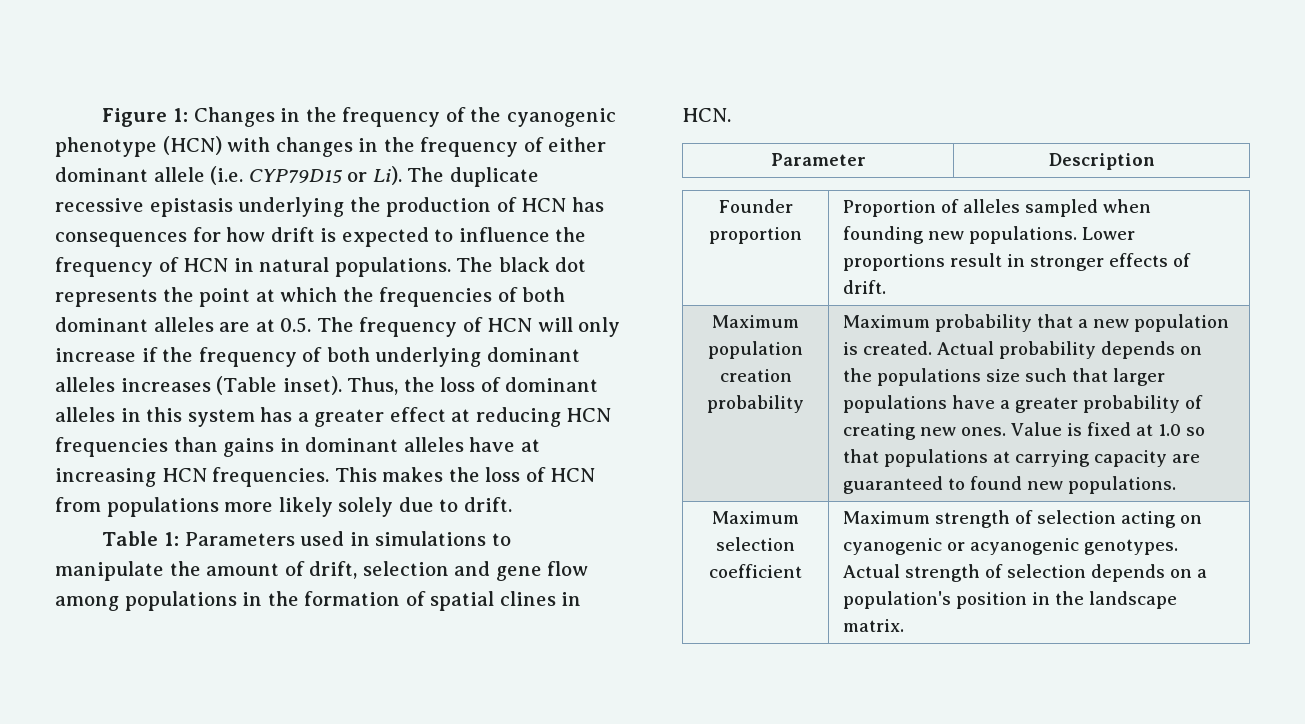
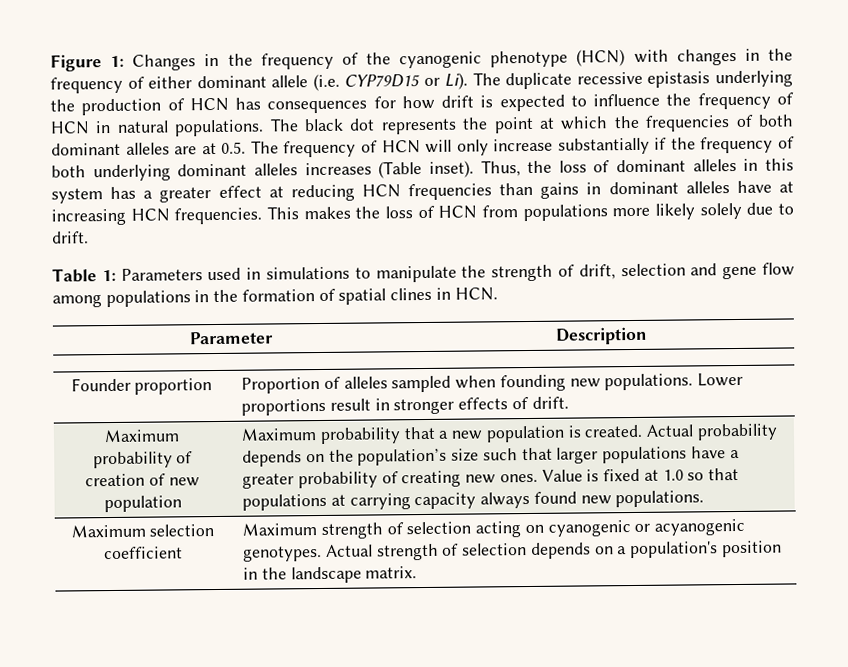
- The black dot represents the point at which the frequencies of both dominant alleles are at 0.5. The frequency of HCN will only increase if the frequency of both underlying dominant alleles increases (Table inset).
+ The black dot represents the point at which the frequencies of both dominant alleles are at 0.5. The frequency of HCN will only increase substantially if the frequency of both underlying dominant alleles increases (Table inset).
- Table 1: Parameters used in simulations to manipulate the amount of drift, selection and gene flow among populations in the formation of spatial clines in HCN.
+ Table 1: Parameters used in simulations to manipulate the strength of drift, selection and gene flow among populations in the formation of spatial clines in HCN.
- Maximum population creation probability
+ Maximum probability of creation of new population
- Actual probability depends on the populations size such that larger populations have a greater probability of creating new ones.
+ Actual probability depends on the population’s size such that larger populations have a greater probability of creating new ones.
- Value is fixed at 1.0 so that populations at carrying capacity are guaranteed to found new populations.
+ Value is fixed at 1.0 so that populations at carrying capacity always found new populations.

